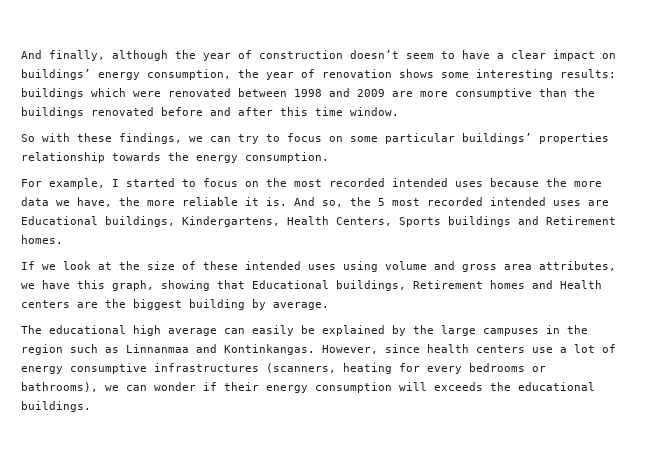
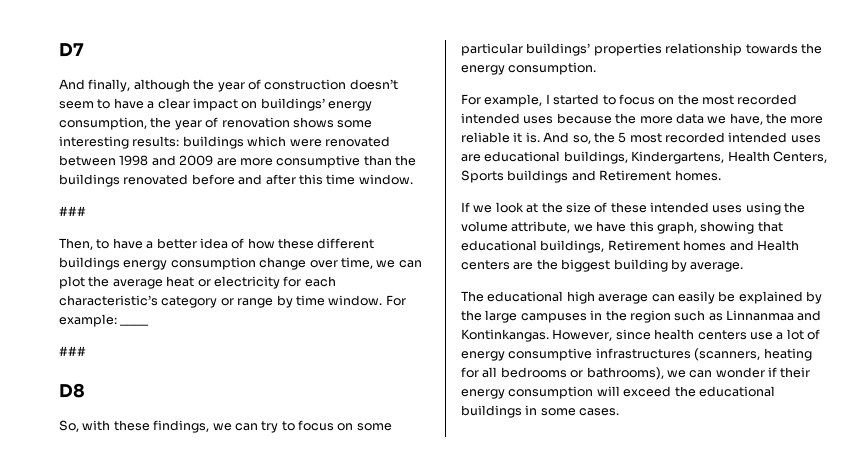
+ D7
  buildings which were renovated between 1998 and 2009 are more consumptive than the buildings renovated before and after this time window.
- So with these findings, we can try to focus on some particular buildings’ properties relationship towards the energy consumption.
+ ###
+ Then, to have a better idea of how these different buildings energy consumption change over time, we can plot the average heat or electricity for each characteristic’s category or range by time window. For example: ____
+ ###
+ D8
+ So, with these findings, we can try to focus on some particular buildings’ properties relationship towards the energy consumption.
- And so, the 5 most recorded intended uses are Educational buildings, Kindergartens, Health Centers, Sports buildings and Retirement homes.
+ And so, the 5 most recorded intended uses are educational buildings, Kindergartens, Health Centers, Sports buildings and Retirement homes.
- If we look at the size of these intended uses using volume and gross area attributes, we have this graph, showing that Educational buildings, Retirement homes and Health centers are the biggest building by average.
+ If we look at the size of these intended uses using the volume attribute, we have this graph, showing that educational buildings, Retirement homes and Health centers are the biggest building by average.
- However, since health centers use a lot of energy consumptive infrastructures (scanners, heating for every bedrooms or bathrooms), we can wonder if their energy consumption will exceeds the educational buildings.
+ However, since health centers use a lot of energy consumptive infrastructures (scanners, heating for all bedrooms or bathrooms), we can wonder if their energy consumption will exceed the educational buildings in some cases.

